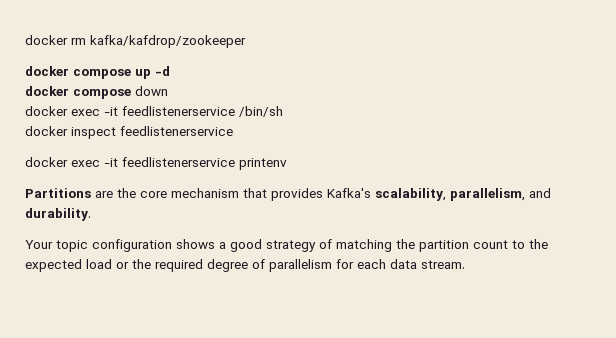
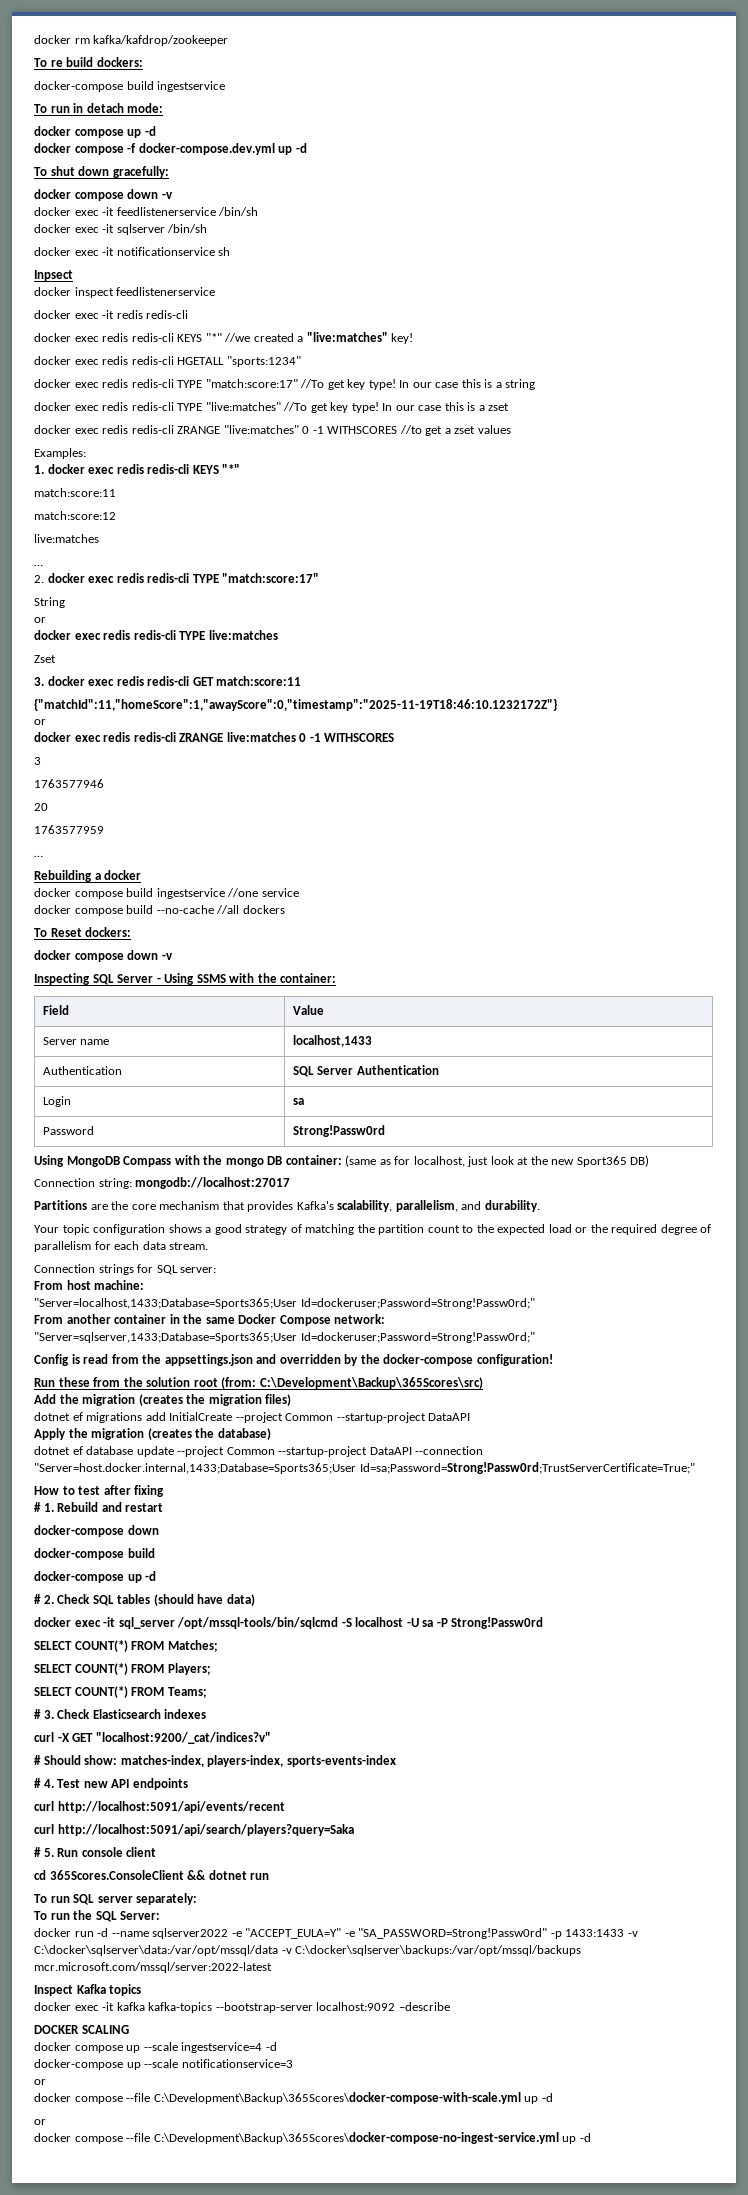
+ To re build dockers:
+ docker-compose build ingestservice
+ To run in detach mode:
- docker compose down
+ docker compose -f docker-compose.dev.yml up -d
+ To shut down gracefully:
+ docker compose down -v
+ docker exec -it sqlserver /bin/sh
+ docker exec -it notificationservice sh
+ Inpsect
- docker exec -it feedlistenerservice printenv
+ docker exec -it redis redis-cli
+ docker exec redis redis-cli KEYS "*" //we created a "live:matches" key!
+ docker exec redis redis-cli HGETALL "sports:1234"
+ docker exec redis redis-cli TYPE "match:score:17" //To get key type! In our case this is a string
+ docker exec redis redis-cli TYPE "live:matches" //To get key type! In our case this is a zset
+ docker exec redis redis-cli ZRANGE "live:matches" 0 -1 WITHSCORES //to get a zset values
+ Examples:
+ 1. docker exec redis redis-cli KEYS "*"
+ match:score:11
+ match:score:12
+ live:matches
+ …
+ 2. docker exec redis redis-cli TYPE "match:score:17"
+ String
+ or
+ docker exec redis redis-cli TYPE live:matches
+ Zset
+ 3. docker exec redis redis-cli GET match:score:11
+ {"matchId":11,"homeScore":1,"awayScore":0,"timestamp":"2025-11-19T18:46:10.1232172Z"}
+ or
+ docker exec redis redis-cli ZRANGE live:matches 0 -1 WITHSCORES
+ 3
+ 1763577946
+ 20
+ 1763577959
+ …
+ Rebuilding a docker
+ docker compose build ingestservice //one service
+ docker compose build --no-cache //all dockers
+ To Reset dockers:
+ docker compose down -v
+ Inspecting SQL Server - Using SSMS with the container:
+ Field | Value
+ Server name | localhost,1433
+ Authentication | SQL Server Authentication
+ Login | sa
+ Password | Strong!Passw0rd
+ Using MongoDB Compass with the mongo DB container: (same as for localhost, just look at the new Sport365 DB)
+ Connection string: mongodb://localhost:27017
+ Connection strings for SQL server:
+ From host machine:
+ "Server=localhost,1433;Database=Sports365;User Id=dockeruser;Password=Strong!Passw0rd;"
+ From another container in the same Docker Compose network:
+ "Server=sqlserver,1433;Database=Sports365;User Id=dockeruser;Password=Strong!Passw0rd;"
+ Config is read from the appsettings.json and overridden by the docker-compose configuration!
+ Run these from the solution root (from: C:\Development\Backup\365Scores\src)
+ Add the migration (creates the migration files)
+ dotnet ef migrations add InitialCreate --project Common --startup-project DataAPI
+ Apply the migration (creates the database)
+ dotnet ef database update --project Common --startup-project DataAPI --connection "Server=host.docker.internal,1433;Database=Sports365;User Id=sa;Password=Strong!Passw0rd;TrustServerCertificate=True;"
+ How to test after fixing
+ # 1. Rebuild and restart
+ docker-compose down
+ docker-compose build
+ docker-compose up -d
+ # 2. Check SQL tables (should have data)
+ docker exec -it sql_server /opt/mssql-tools/bin/sqlcmd -S localhost -U sa -P Strong!Passw0rd
+ SELECT COUNT(*) FROM Matches;
+ SELECT COUNT(*) FROM Players;
+ SELECT COUNT(*) FROM Teams;
+ # 3. Check Elasticsearch indexes
+ curl -X GET "localhost:9200/_cat/indices?v"
+ # Should show: matches-index, players-index, sports-events-index
+ # 4. Test new API endpoints
+ curl http://localhost:5091/api/events/recent
+ curl http://localhost:5091/api/search/players?query=Saka
+ # 5. Run console client
+ cd 365Scores.ConsoleClient && dotnet run
+ To run SQL server separately:
+ To run the SQL Server:
+ docker run -d --name sqlserver2022 -e "ACCEPT_EULA=Y" -e "SA_PASSWORD=Strong!Passw0rd" -p 1433:1433 -v C:\docker\sqlserver\data:/var/opt/mssql/data -v C:\docker\sqlserver\backups:/var/opt/mssql/backups mcr.microsoft.com/mssql/server:2022-latest
+ Inspect Kafka topics
+ docker exec -it kafka kafka-topics --bootstrap-server localhost:9092 –describe
+ DOCKER SCALING
+ docker compose up --scale ingestservice=4 -d
+ docker-compose up --scale notificationservice=3
+ or
+ docker compose --file C:\Development\Backup\365Scores\docker-compose-with-scale.yml up -d
+ or
+ docker compose --file C:\Development\Backup\365Scores\docker-compose-no-ingest-service.yml up -d

